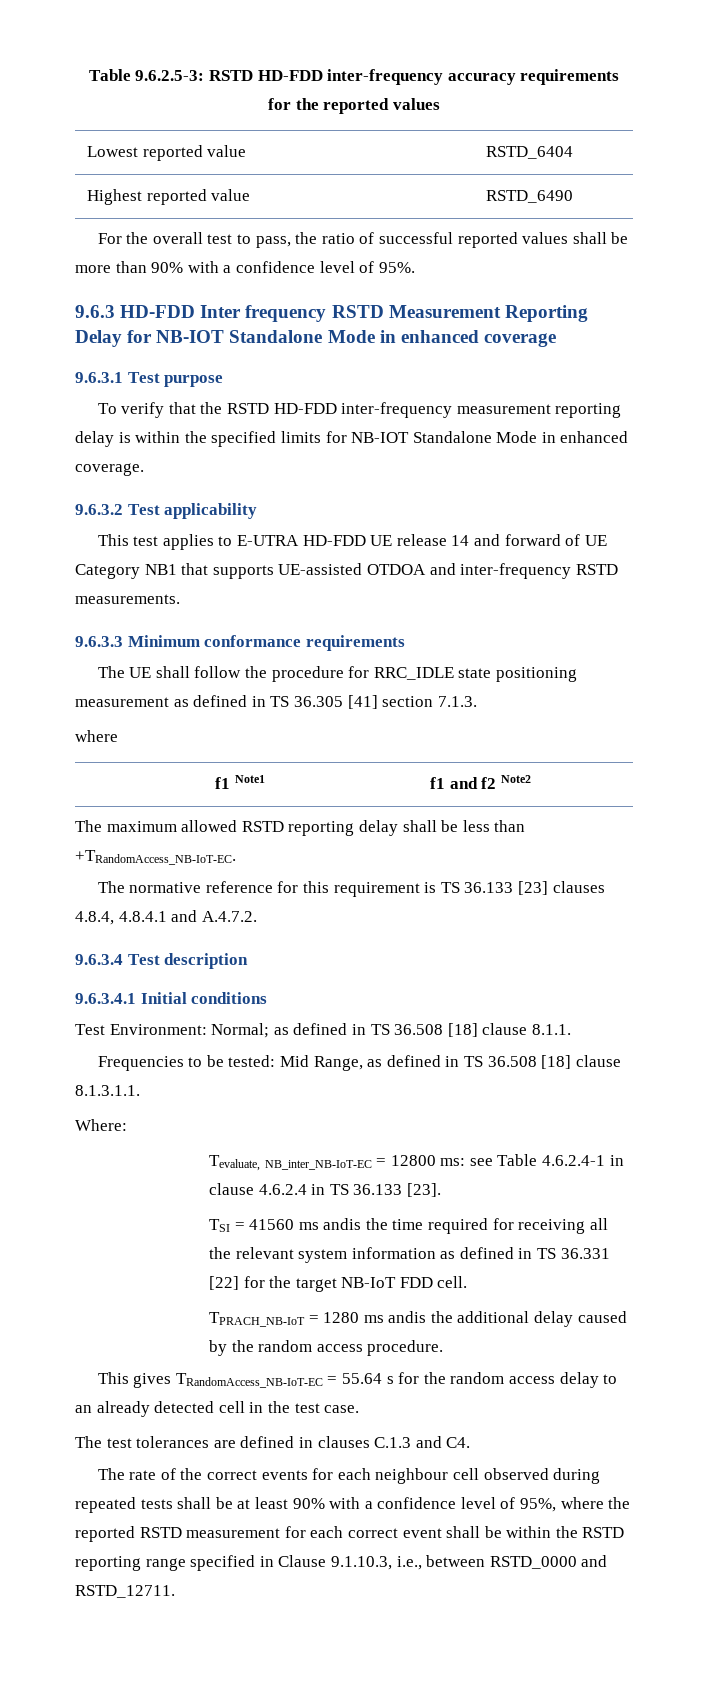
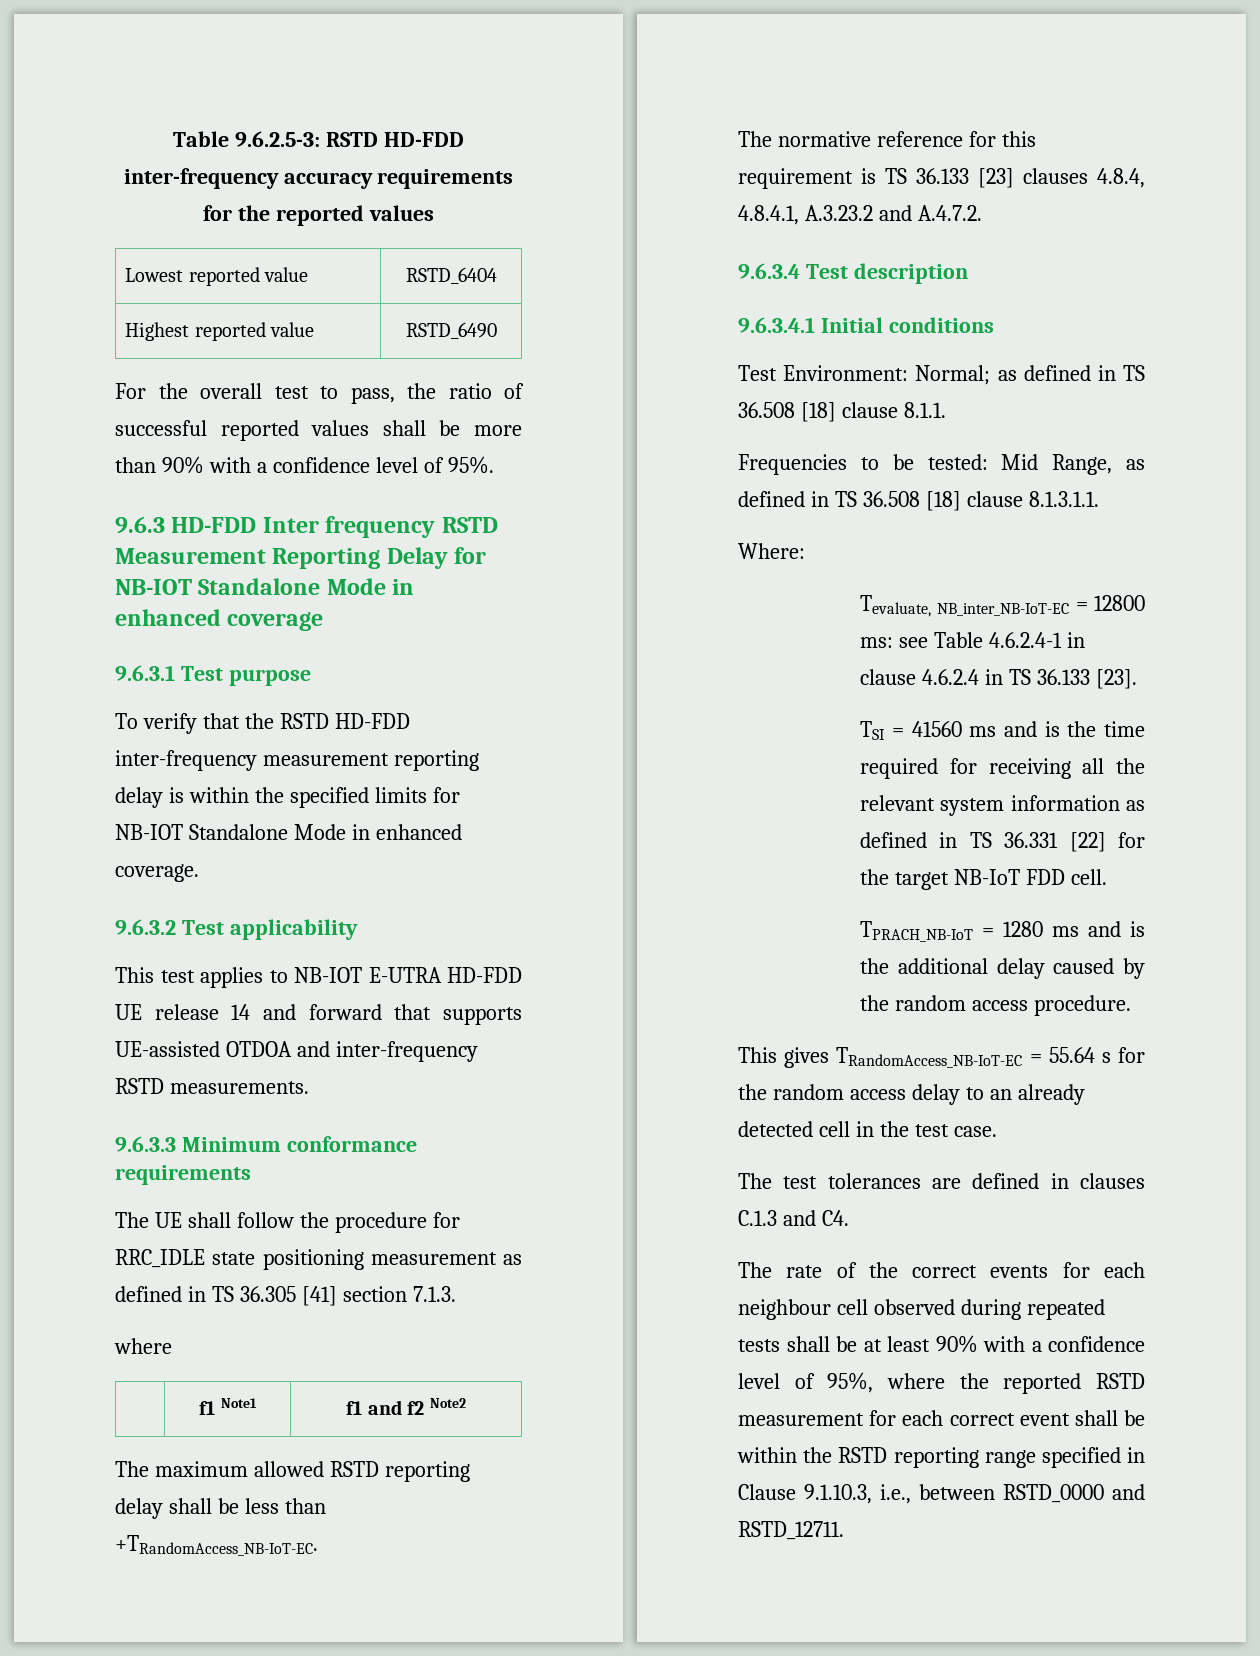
- This test applies to E-UTRA HD-FDD UE release 14 and forward of UE Category NB1 that supports UE-assisted OTDOA and inter-frequency RSTD measurements.
+ This test applies to NB-IOT E-UTRA HD-FDD UE release 14 and forward that supports UE-assisted OTDOA and inter-frequency RSTD measurements.
- The normative reference for this requirement is TS 36.133 [23] clauses 4.8.4, 4.8.4.1 and A.4.7.2.
+ The normative reference for this requirement is TS 36.133 [23] clauses 4.8.4, 4.8.4.1, A.3.23.2 and A.4.7.2.
- TSI = 41560 ms andis the time required for receiving all the relevant system information as defined in TS 36.331 [22] for the target NB-IoT FDD cell.
+ TSI = 41560 ms and is the time required for receiving all the relevant system information as defined in TS 36.331 [22] for the target NB-IoT FDD cell.
- TPRACH_NB-IoT = 1280 ms andis the additional delay caused by the random access procedure.
+ TPRACH_NB-IoT = 1280 ms and is the additional delay caused by the random access procedure.

